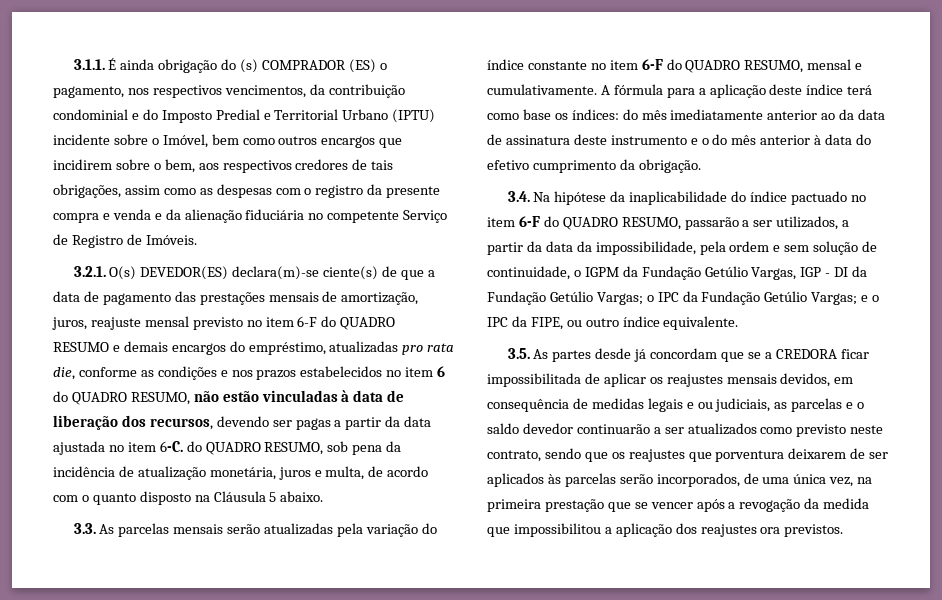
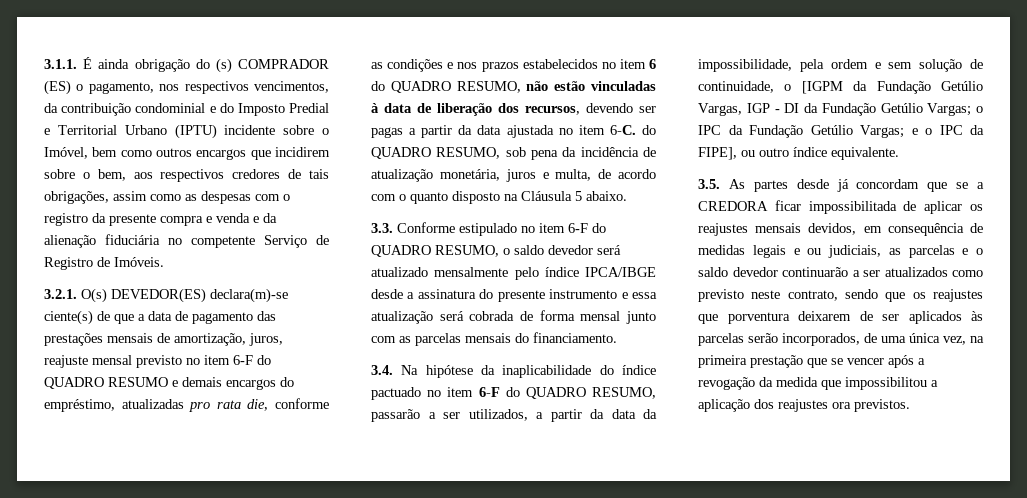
- 3.3. As parcelas mensais serão atualizadas pela variação do índice constante no item 6-F do QUADRO RESUMO, mensal e cumulativamente. A fórmula para a aplicação deste índice terá como base os índices: do mês imediatamente anterior ao da data de assinatura deste instrumento e o do mês anterior à data do efetivo cumprimento da obrigação.
+ 3.3. Conforme estipulado no item 6-F do QUADRO RESUMO, o saldo devedor será atualizado mensalmente pelo índice IPCA/IBGE desde a assinatura do presente instrumento e essa atualização será cobrada de forma mensal junto com as parcelas mensais do financiamento.
- 3.4. Na hipótese da inaplicabilidade do índice pactuado no item 6-F do QUADRO RESUMO, passarão a ser utilizados, a partir da data da impossibilidade, pela ordem e sem solução de continuidade, o IGPM da Fundação Getúlio Vargas, IGP - DI da Fundação Getúlio Vargas; o IPC da Fundação Getúlio Vargas; e o IPC da FIPE, ou outro índice equivalente.
+ 3.4. Na hipótese da inaplicabilidade do índice pactuado no item 6-F do QUADRO RESUMO, passarão a ser utilizados, a partir da data da impossibilidade, pela ordem e sem solução de continuidade, o [IGPM da Fundação Getúlio Vargas, IGP - DI da Fundação Getúlio Vargas; o IPC da Fundação Getúlio Vargas; e o IPC da FIPE], ou outro índice equivalente.

